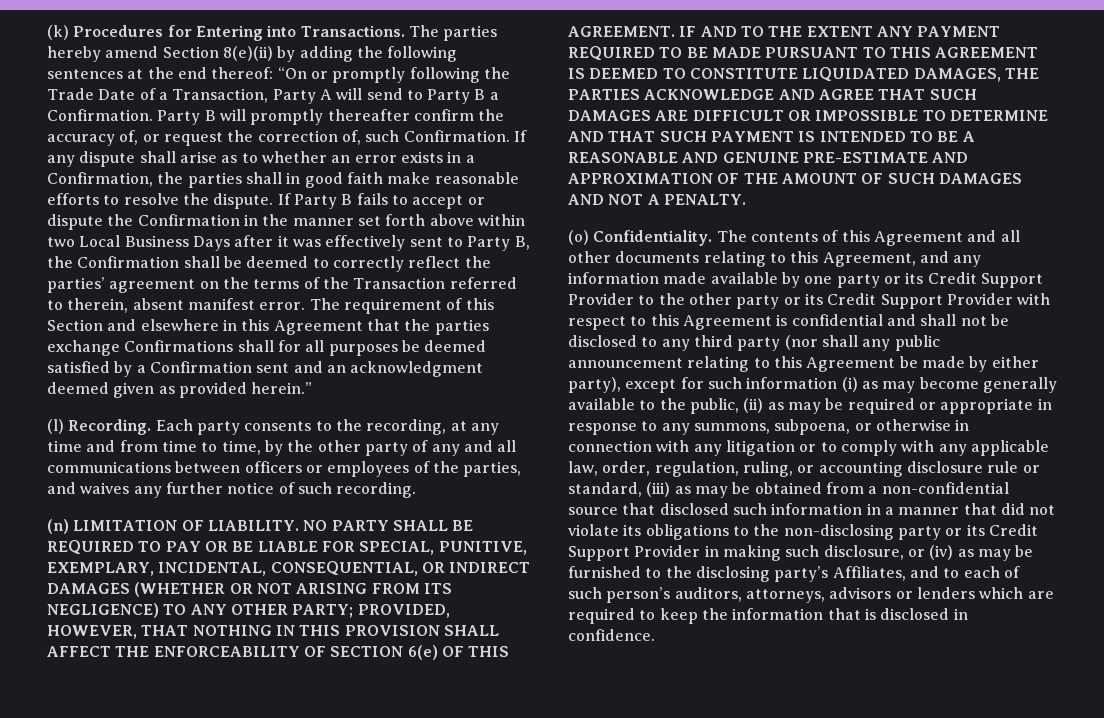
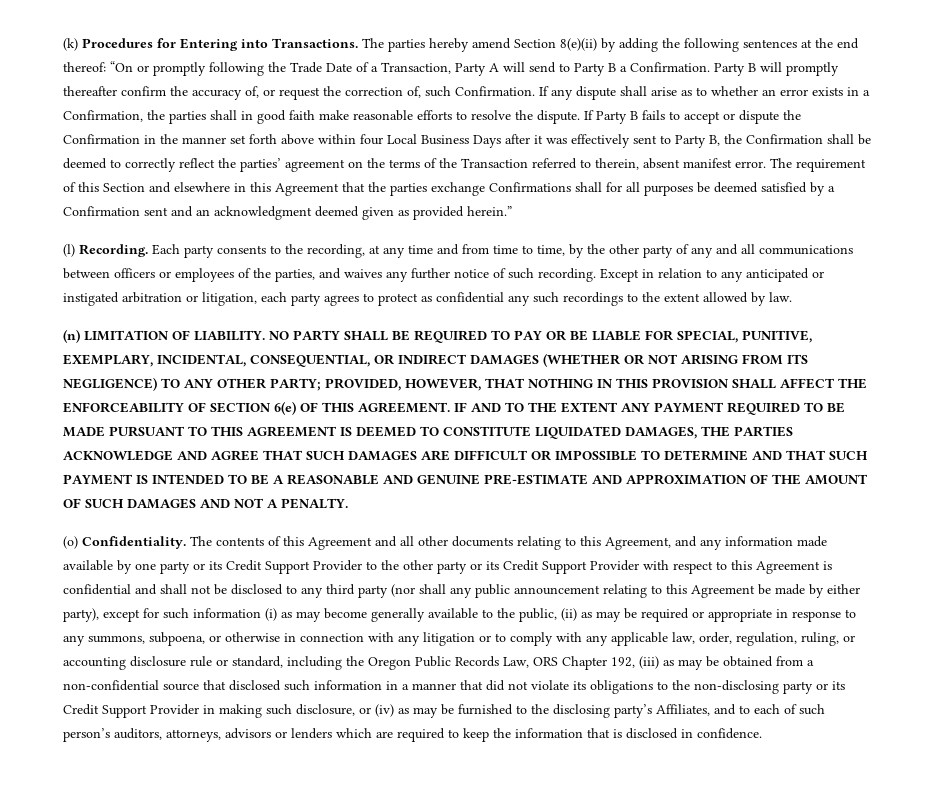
- If Party B fails to accept or dispute the Confirmation in the manner set forth above within two Local Business Days after it was effectively sent to Party B, the Confirmation shall be deemed to correctly reflect the parties’ agreement on the terms of the Transaction referred to therein, absent manifest error.
+ If Party B fails to accept or dispute the Confirmation in the manner set forth above within four Local Business Days after it was effectively sent to Party B, the Confirmation shall be deemed to correctly reflect the parties’ agreement on the terms of the Transaction referred to therein, absent manifest error.
+ Except in relation to any anticipated or instigated arbitration or litigation, each party agrees to protect as confidential any such recordings to the extent allowed by law.
- The contents of this Agreement and all other documents relating to this Agreement, and any information made available by one party or its Credit Support Provider to the other party or its Credit Support Provider with respect to this Agreement is confidential and shall not be disclosed to any third party (nor shall any public announcement relating to this Agreement be made by either party), except for such information (i) as may become generally available to the public, (ii) as may be required or appropriate in response to any summons, subpoena, or otherwise in connection with any litigation or to comply with any applicable law, order, regulation, ruling, or accounting disclosure rule or standard, (iii) as may be obtained from a non-confidential source that disclosed such information in a manner that did not violate its obligations to the non-disclosing party or its Credit Support Provider in making such disclosure, or (iv) as may be furnished to the disclosing party’s Affiliates, and to each of such person’s auditors, attorneys, advisors or lenders which are required to keep the information that is disclosed in confidence.
+ The contents of this Agreement and all other documents relating to this Agreement, and any information made available by one party or its Credit Support Provider to the other party or its Credit Support Provider with respect to this Agreement is confidential and shall not be disclosed to any third party (nor shall any public announcement relating to this Agreement be made by either party), except for such information (i) as may become generally available to the public, (ii) as may be required or appropriate in response to any summons, subpoena, or otherwise in connection with any litigation or to comply with any applicable law, order, regulation, ruling, or accounting disclosure rule or standard, including the Oregon Public Records Law, ORS Chapter 192, (iii) as may be obtained from a non-confidential source that disclosed such information in a manner that did not violate its obligations to the non-disclosing party or its Credit Support Provider in making such disclosure, or (iv) as may be furnished to the disclosing party’s Affiliates, and to each of such person’s auditors, attorneys, advisors or lenders which are required to keep the information that is disclosed in confidence.

